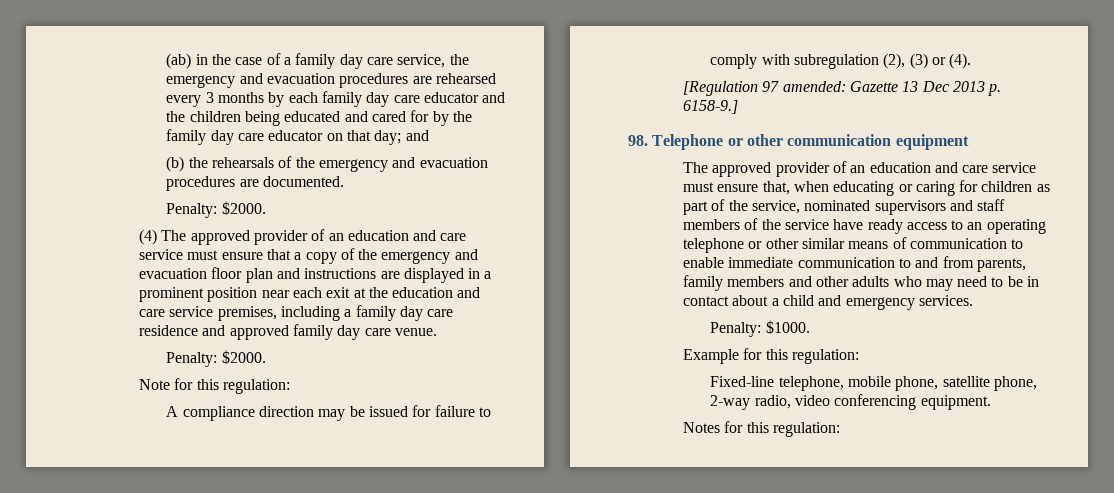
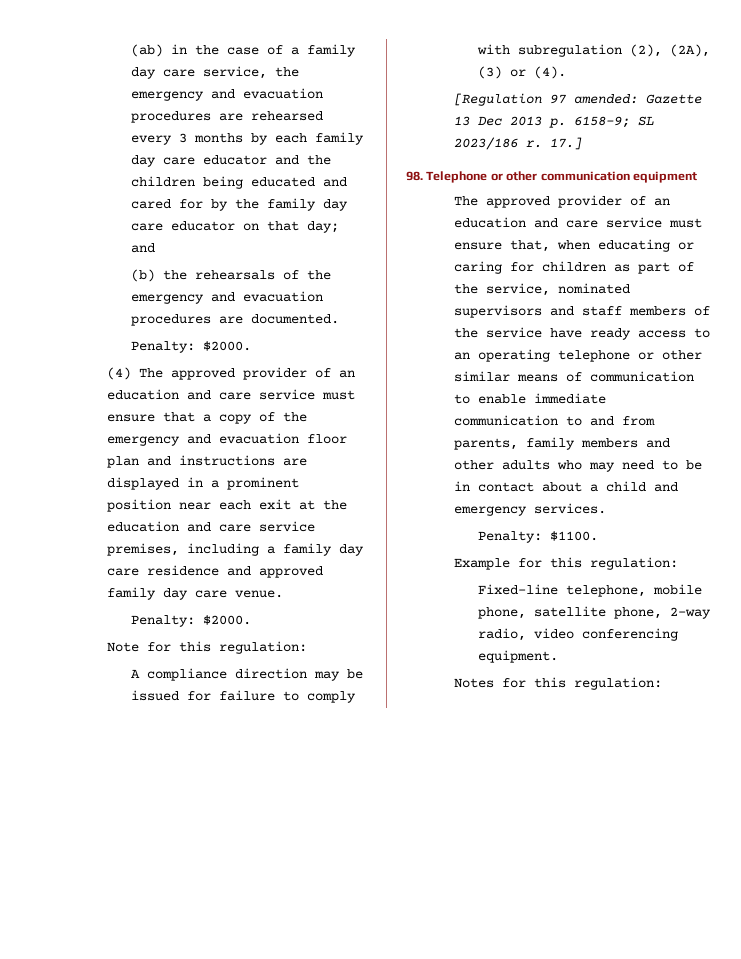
- A compliance direction may be issued for failure to comply with subregulation (2), (3) or (4).
+ A compliance direction may be issued for failure to comply with subregulation (2), (2A), (3) or (4).
- [Regulation 97 amended: Gazette 13 Dec 2013 p. 6158-9.]
+ [Regulation 97 amended: Gazette 13 Dec 2013 p. 6158-9; SL 2023/186 r. 17.]
- Penalty: $1000.
+ Penalty: $1100.

